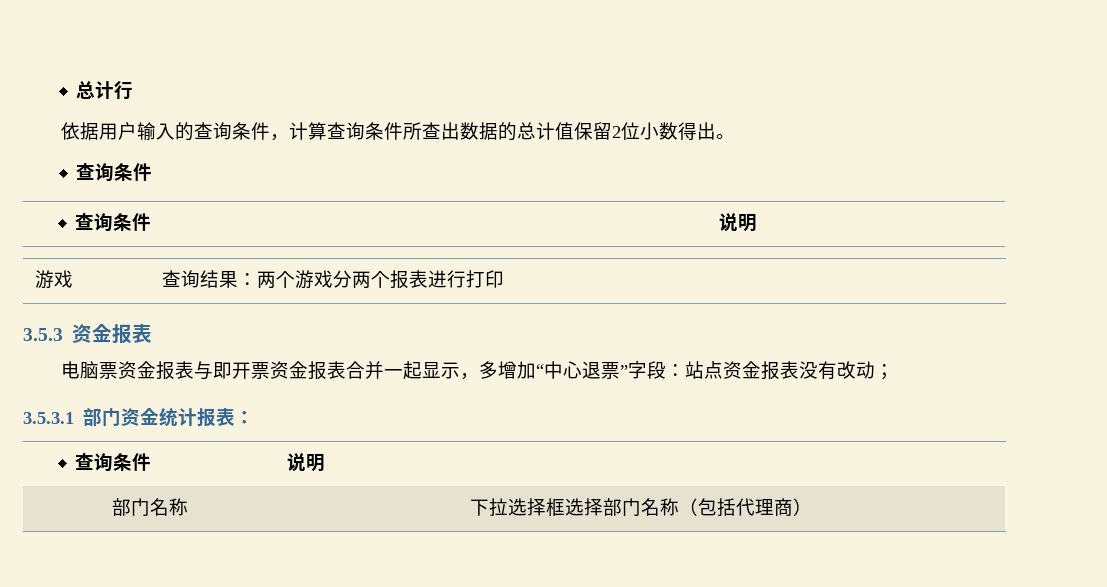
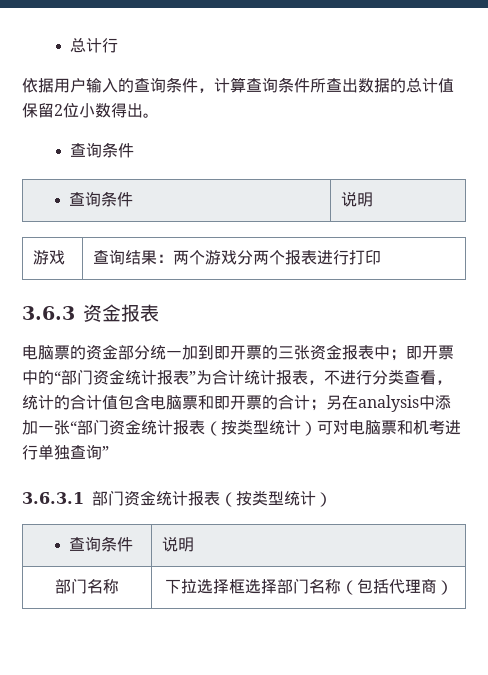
- 3.5.3资金报表
+ 3.6.3资金报表
- 电脑票资金报表与即开票资金报表合并一起显示，多增加“中心退票”字段：站点资金报表没有改动；
- 3.5.3.1部门资金统计报表：
+ 电脑票的资金部分统一加到即开票的三张资金报表中；即开票中的“部门资金统计报表”为合计统计报表，不进行分类查看，统计的合计值包含电脑票和即开票的合计；另在analysis中添加一张“部门资金统计报表（按类型统计）可对电脑票和机考进行单独查询”
+ 3.6.3.1部门资金统计报表（按类型统计）

